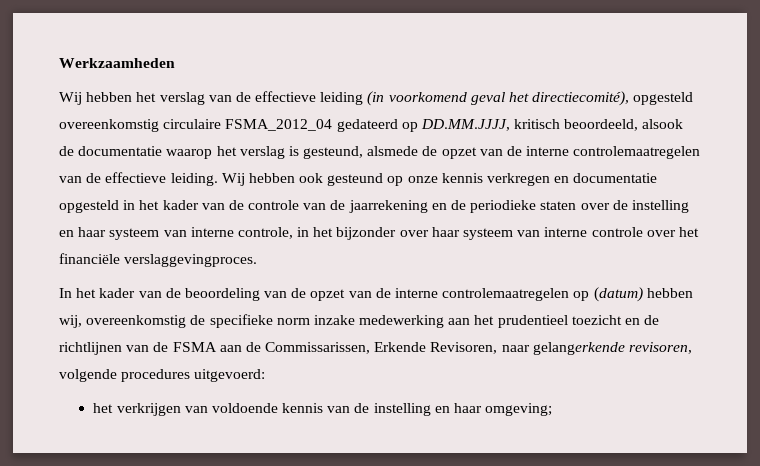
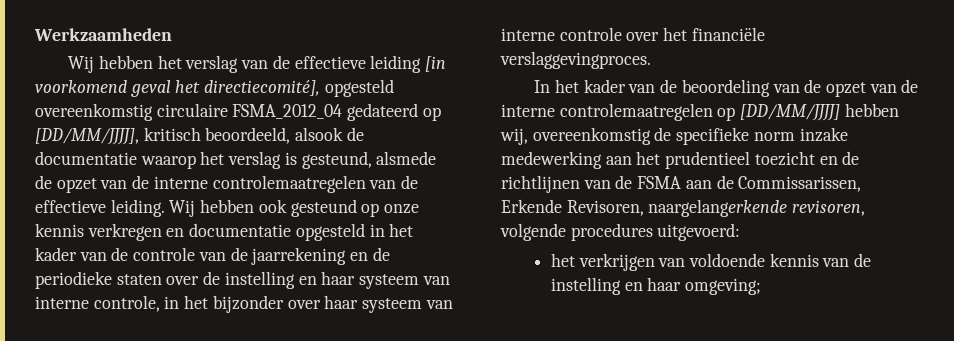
- Wij hebben het verslag van de effectieve leiding (in voorkomend geval het directiecomité), opgesteld overeenkomstig circulaire FSMA_2012_04 gedateerd op DD.MM.JJJJ, kritisch beoordeeld, alsook de documentatie waarop het verslag is gesteund, alsmede de opzet van de interne controlemaatregelen van de effectieve leiding.
+ Wij hebben het verslag van de effectieve leiding [in voorkomend geval het directiecomité], opgesteld overeenkomstig circulaire FSMA_2012_04 gedateerd op [DD/MM/JJJJ], kritisch beoordeeld, alsook de documentatie waarop het verslag is gesteund, alsmede de opzet van de interne controlemaatregelen van de effectieve leiding.
- In het kader van de beoordeling van de opzet van de interne controlemaatregelen op (datum) hebben wij, overeenkomstig de specifieke norm inzake medewerking aan het prudentieel toezicht en de richtlijnen van de FSMA aan de Commissarissen, Erkende Revisoren, naar gelangerkende revisoren, volgende procedures uitgevoerd:
+ In het kader van de beoordeling van de opzet van de interne controlemaatregelen op [DD/MM/JJJJ] hebben wij, overeenkomstig de specifieke norm inzake medewerking aan het prudentieel toezicht en de richtlijnen van de FSMA aan de Commissarissen, Erkende Revisoren, naargelangerkende revisoren, volgende procedures uitgevoerd:

